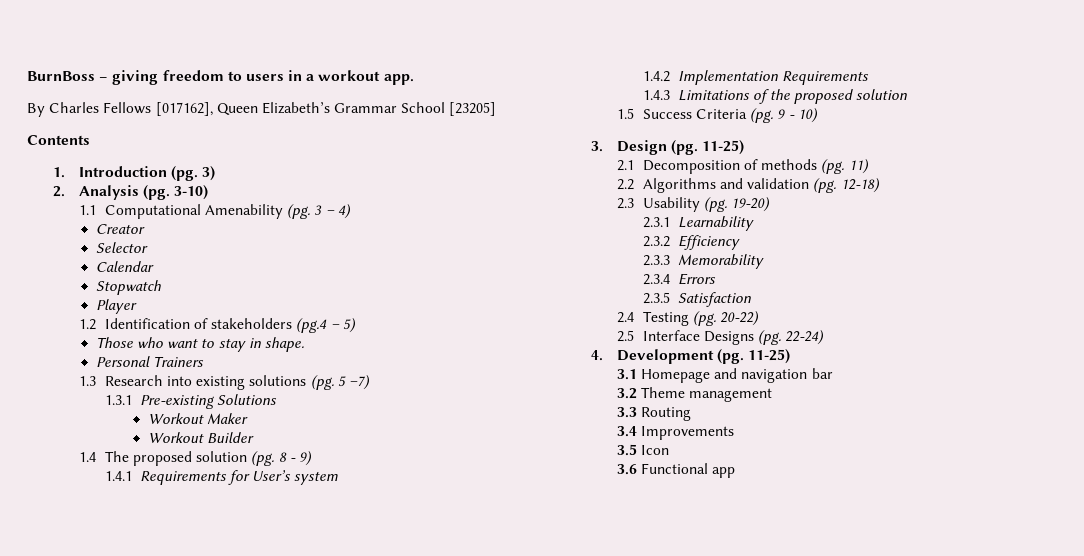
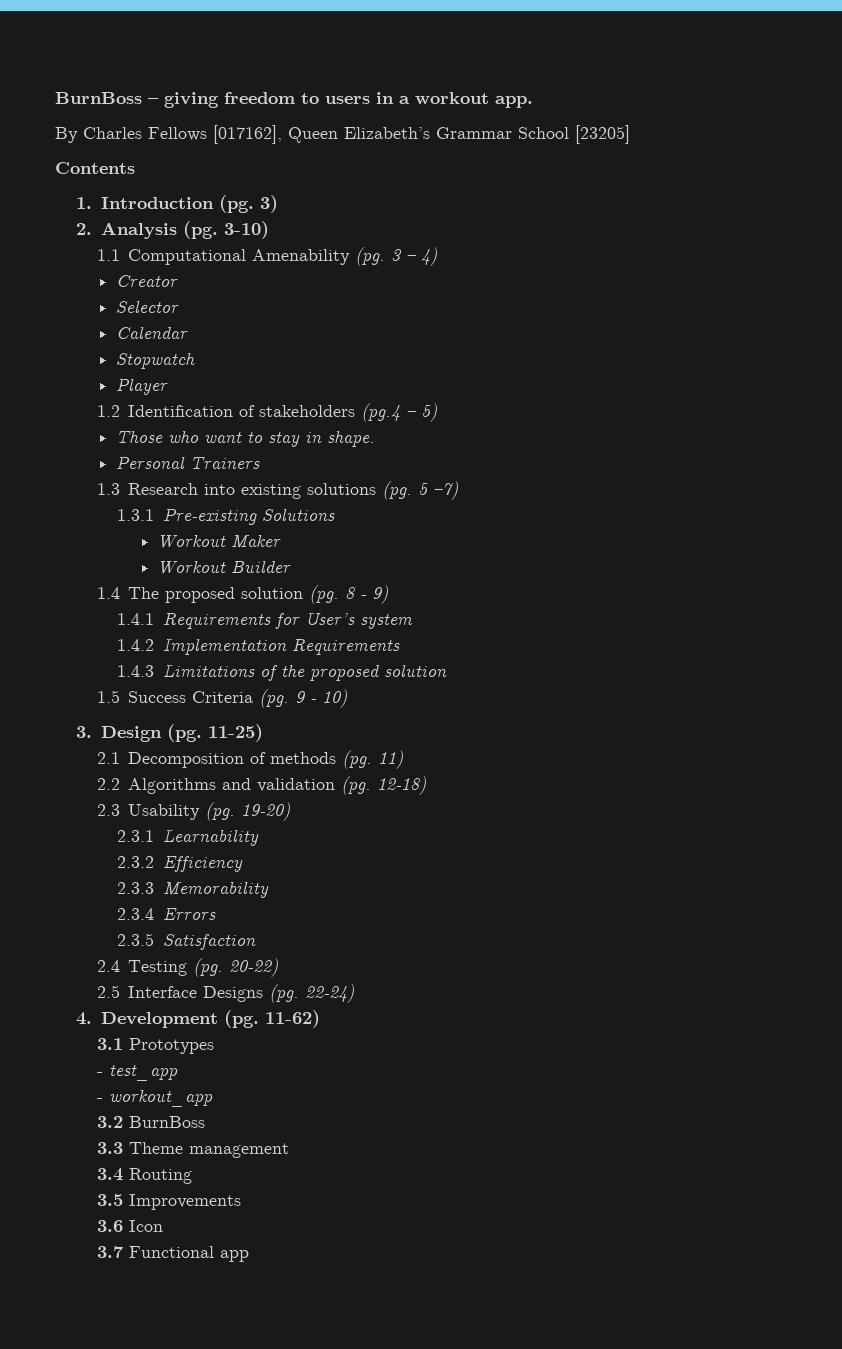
- 4. Development (pg. 11-25)
+ 4. Development (pg. 11-62)
- 3.1 Homepage and navigation bar
+ 3.1 Prototypes
+ - test_app
+ - workout_app
- 3.2 Theme management
+ 3.2 BurnBoss
+ 3.3 Theme management
- 3.3 Routing
+ 3.4 Routing
- 3.4 Improvements
+ 3.5 Improvements
- 3.5 Icon
+ 3.6 Icon
- 3.6 Functional app
+ 3.7 Functional app

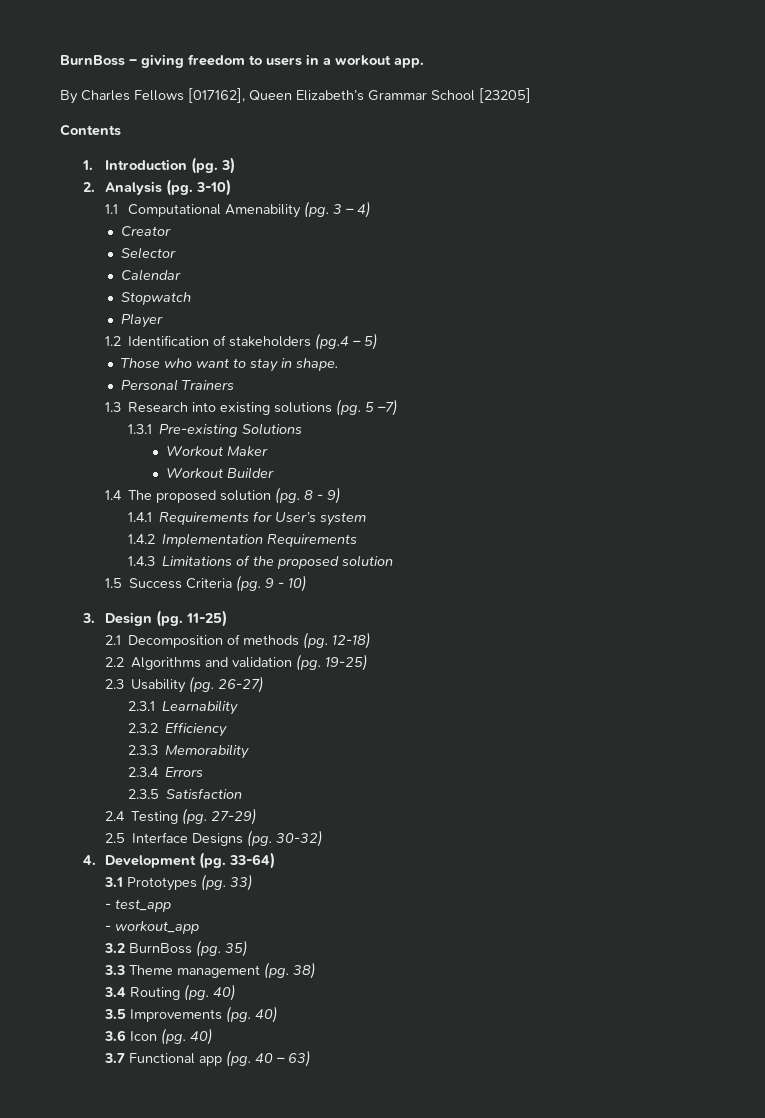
- 11)
+ 12-18)
- 12-18)
+ 19-25)
- 19-20)
+ 26-27)
- 20-22)
+ 27-29)
- 22-24)
+ 30-32)
- 11-62)
+ 33-64)
- 3.1 Prototypes
+ 3.1 Prototypes (pg. 33)
- 3.2 BurnBoss
+ 3.2 BurnBoss (pg. 35)
- 3.3 Theme management
+ 3.3 Theme management (pg. 38)
- 3.4 Routing
+ 3.4 Routing (pg. 40)
- 3.5 Improvements
+ 3.5 Improvements (pg. 40)
- 3.6 Icon
+ 3.6 Icon (pg. 40)
- 3.7 Functional app
+ 3.7 Functional app (pg. 40 – 63)

